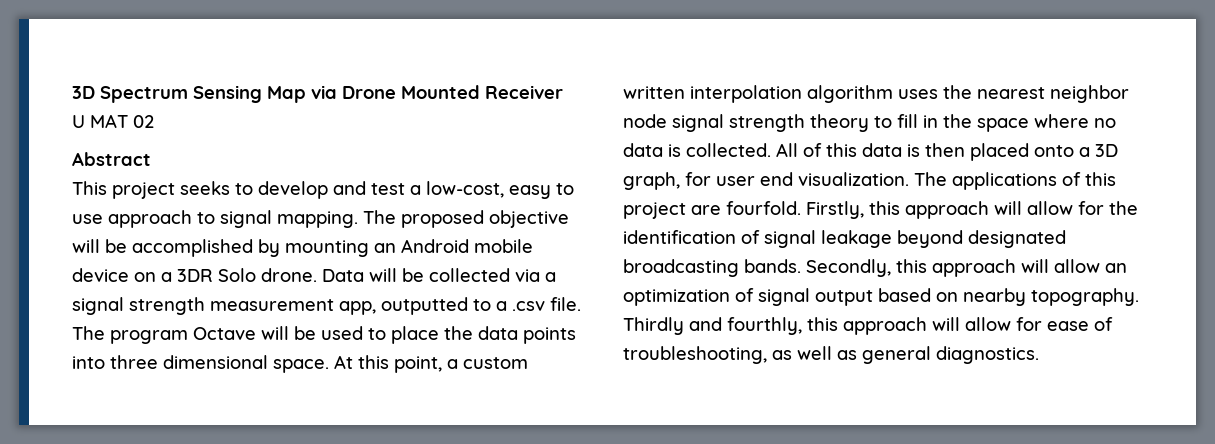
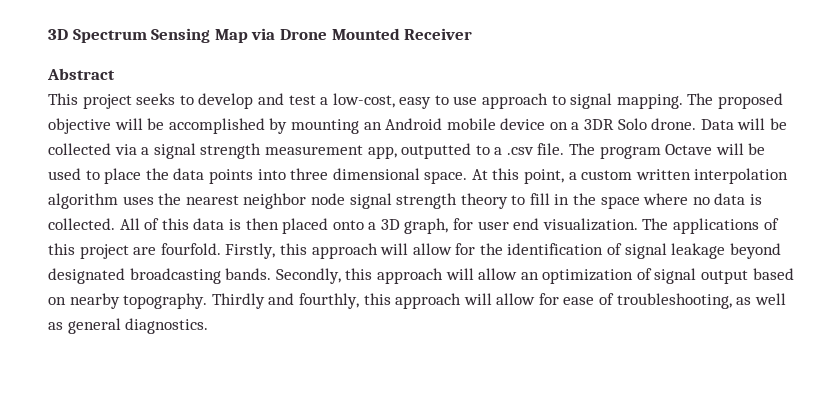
- U MAT 02

